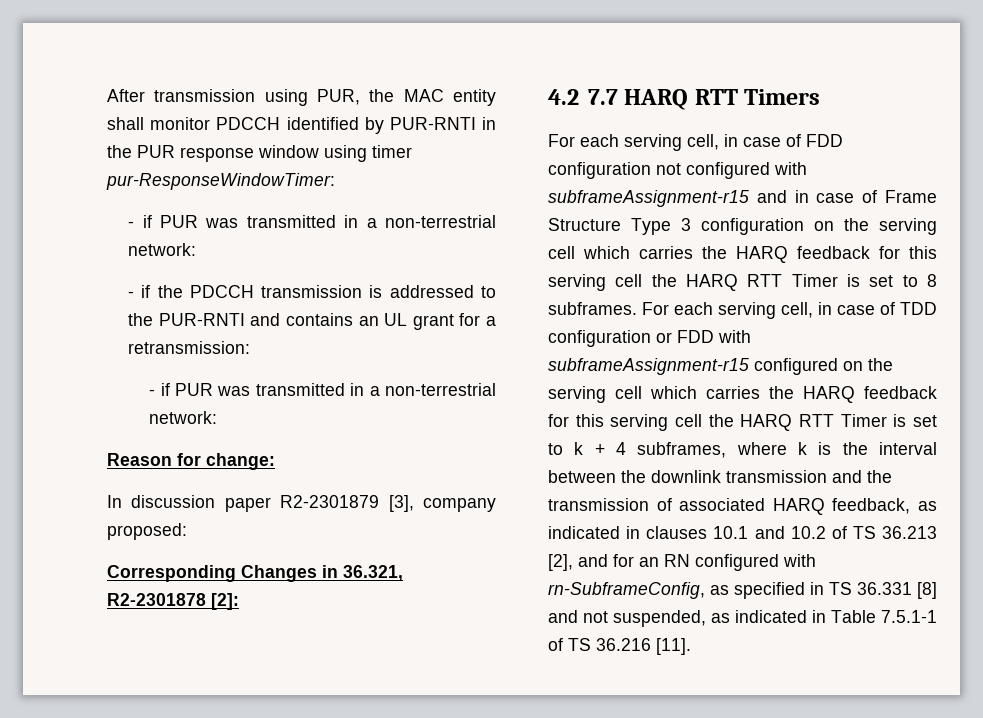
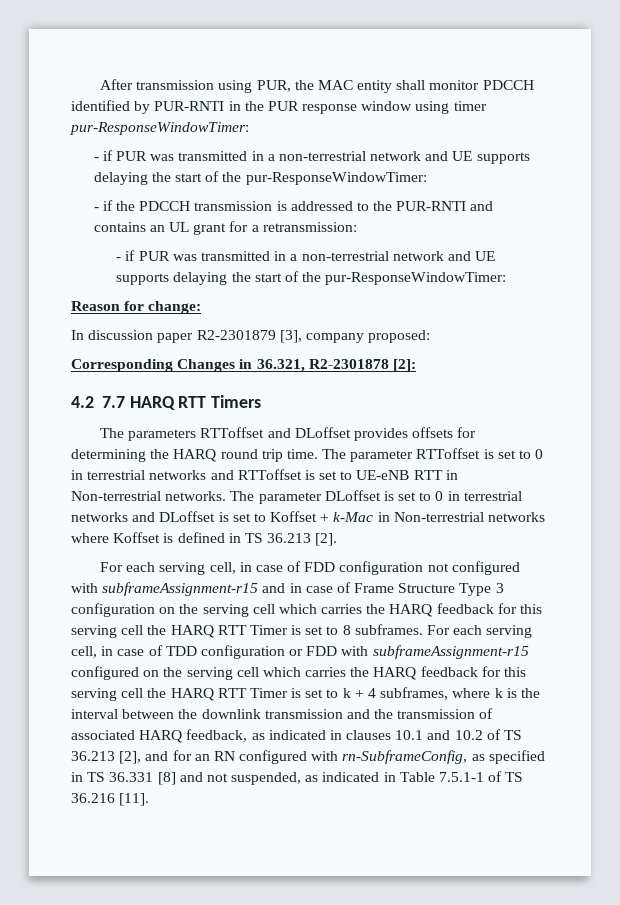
  After transmission using PUR, the MAC entity shall monitor PDCCH identified by PUR-RNTI in the PUR response window using timer pur-ResponseWindowTimer:
- - if PUR was transmitted in a non-terrestrial network:
+ - if PUR was transmitted in a non-terrestrial network and UE supports delaying the start of the pur-ResponseWindowTimer:
  - if the PDCCH transmission is addressed to the PUR-RNTI and contains an UL grant for a retransmission:
- - if PUR was transmitted in a non-terrestrial network:
+ - if PUR was transmitted in a non-terrestrial network and UE supports delaying the start of the pur-ResponseWindowTimer:
+ The parameters RTToffset and DLoffset provides offsets for determining the HARQ round trip time. The parameter RTToffset is set to 0 in terrestrial networks and RTToffset is set to UE-eNB RTT in Non-terrestrial networks. The parameter DLoffset is set to 0 in terrestrial networks and DLoffset is set to Koffset + k-Mac in Non-terrestrial networks where Koffset is defined in TS 36.213 [2].

